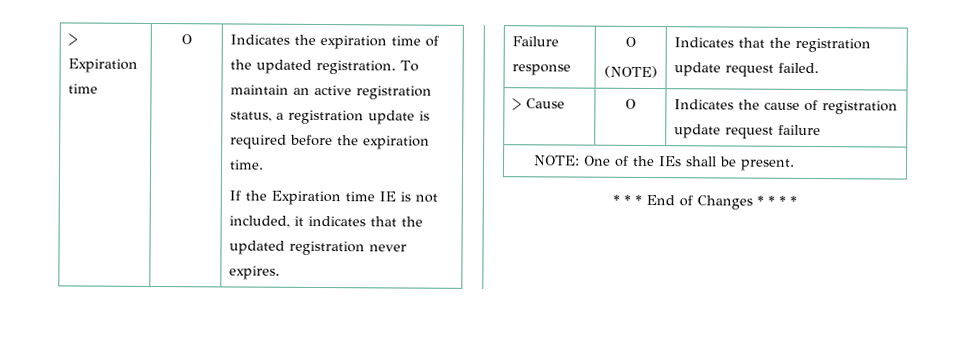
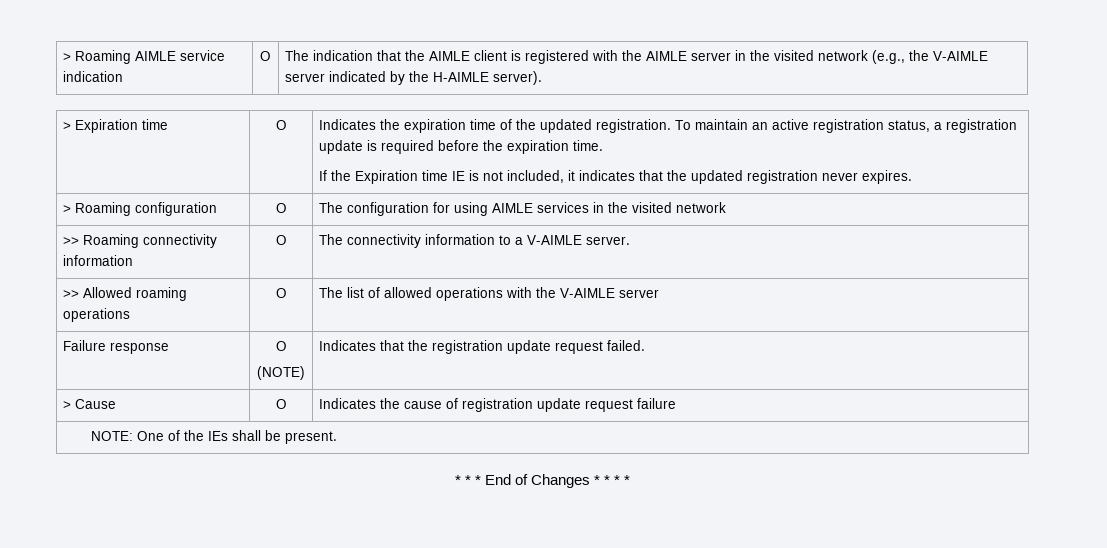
+ > Roaming AIMLE service indication | O | The indication that the AIMLE client is registered with the AIMLE server in the visited network (e.g., the V-AIMLE server indicated by the H-AIMLE server).
+ > Roaming configuration | O | The configuration for using AIMLE services in the visited network
+ >> Roaming connectivity information | O | The connectivity information to a V-AIMLE server.
+ >> Allowed roaming operations | O | The list of allowed operations with the V-AIMLE server

